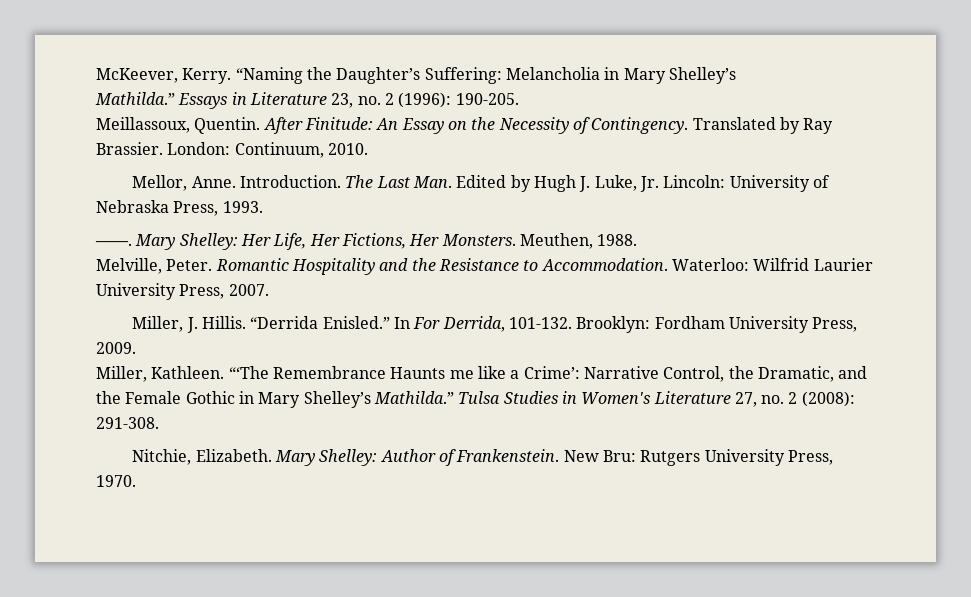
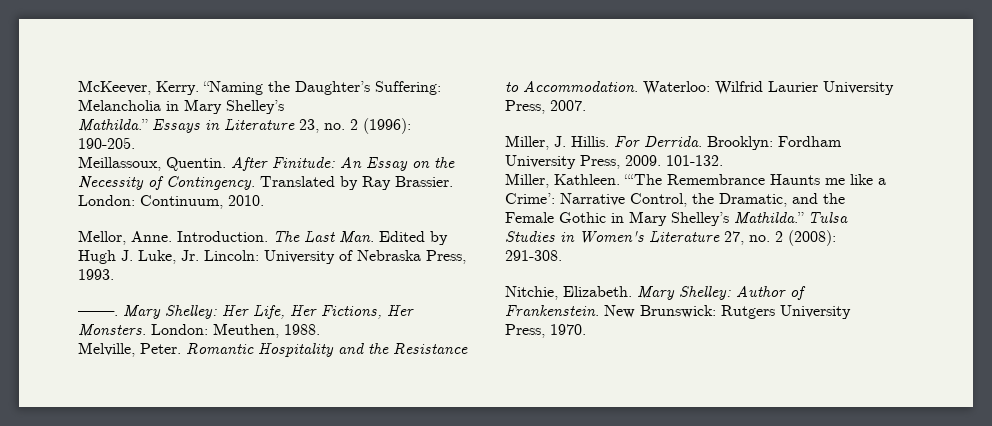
- Meuthen, 1988.
+ London: Meuthen, 1988.
- “Derrida Enisled.” In For Derrida, 101-132.
+ For Derrida.
+ 101-132.
- New Bru: Rutgers University Press, 1970.
+ New Brunswick: Rutgers University Press, 1970.

